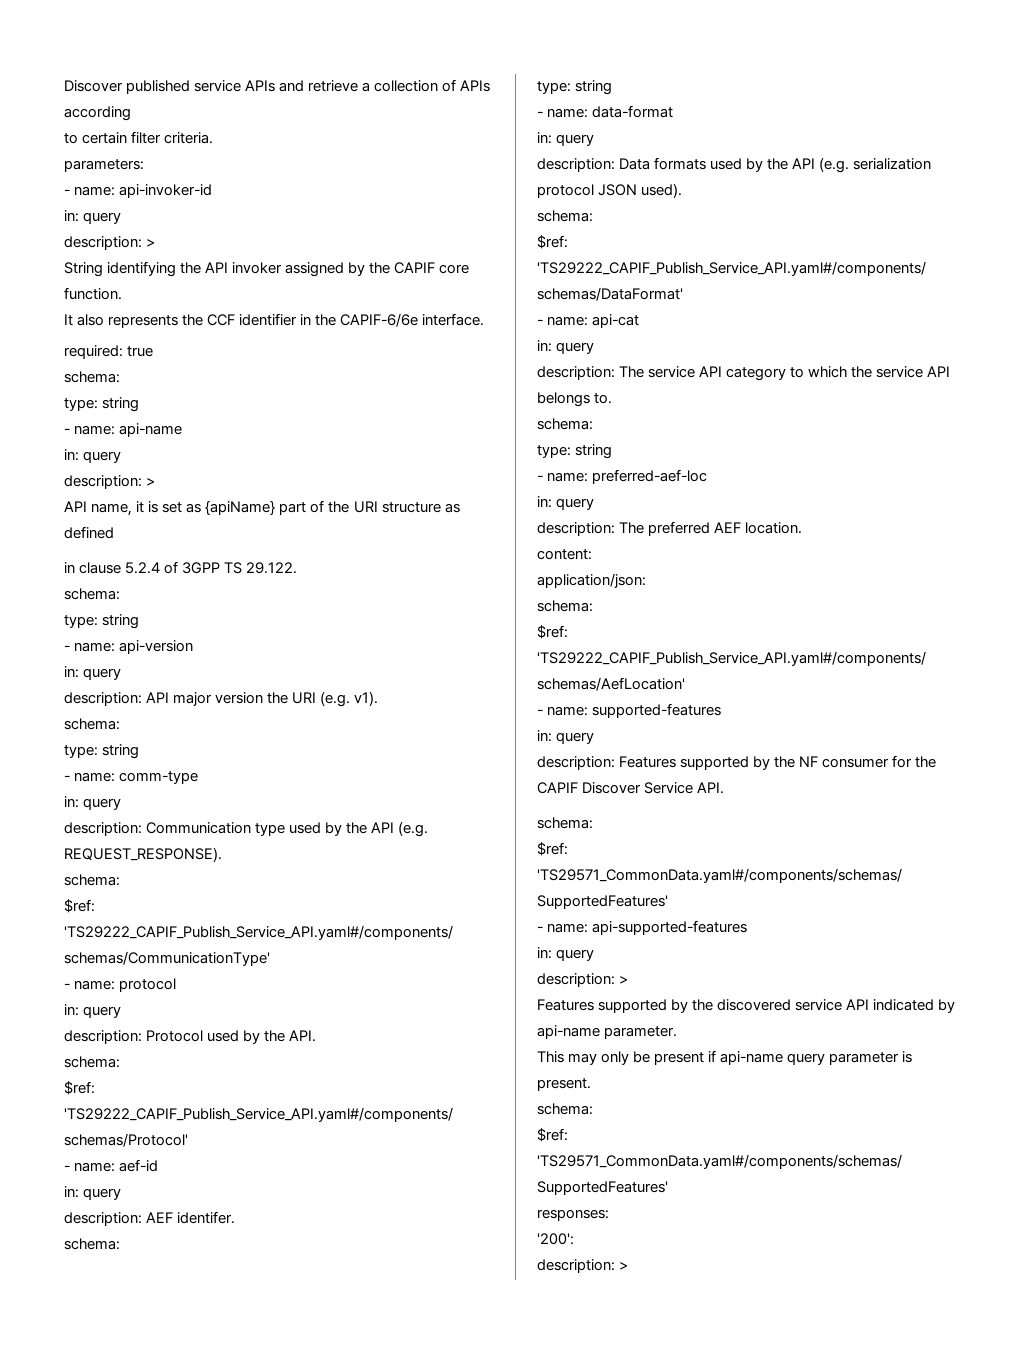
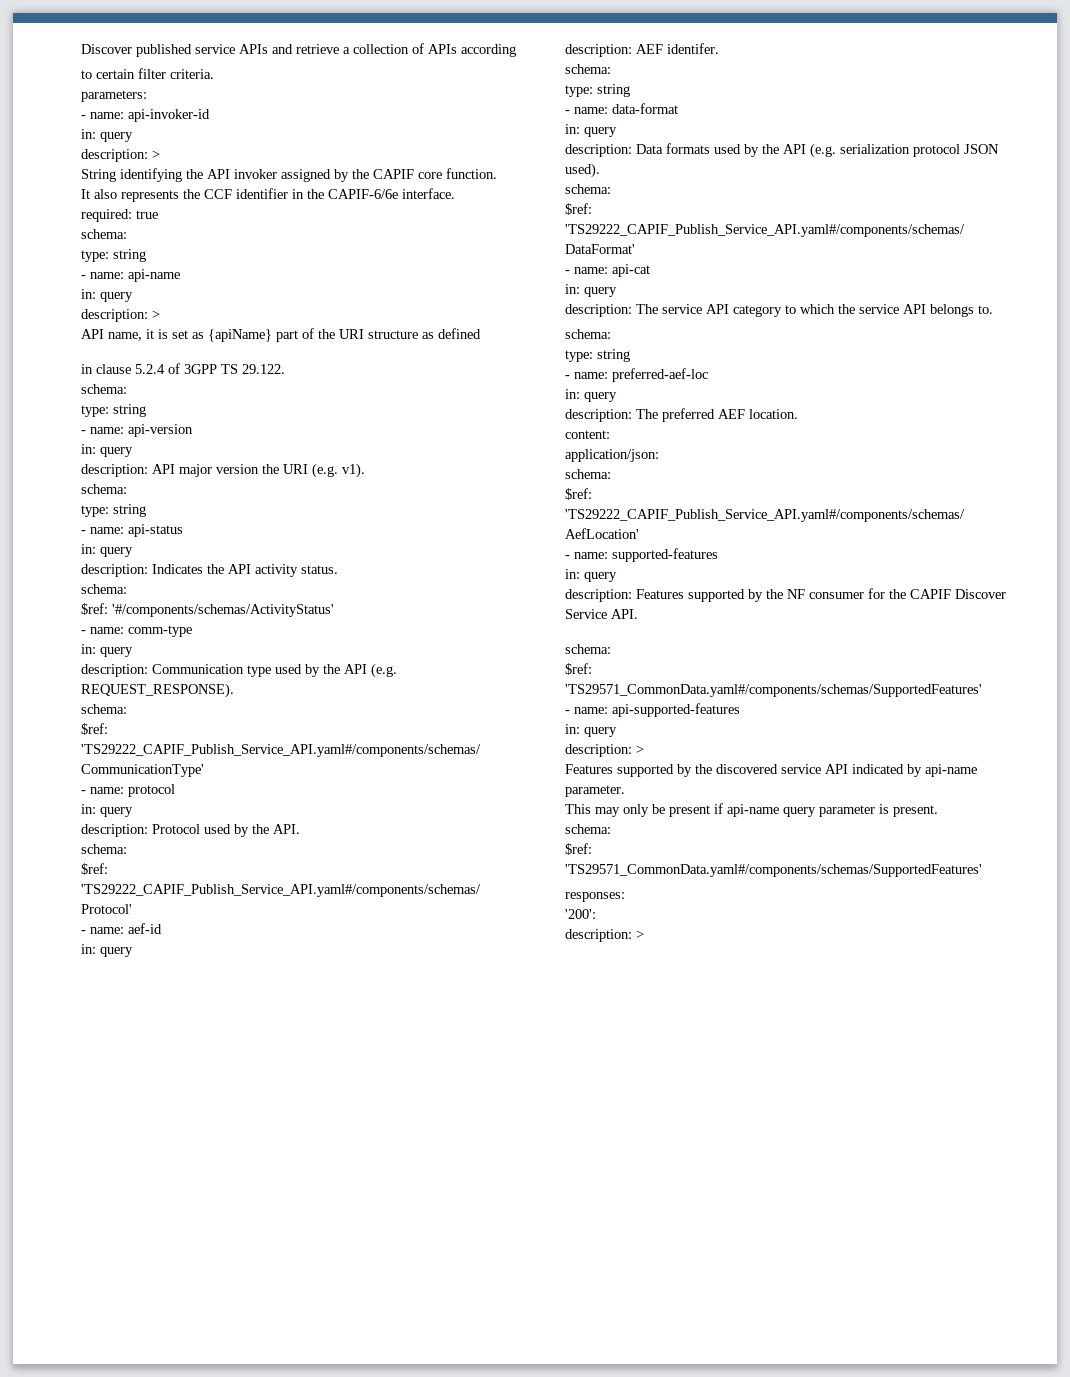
+ - name: api-status
+ in: query
+ description: Indicates the API activity status.
+ schema:
+ $ref: '#/components/schemas/ActivityStatus'

